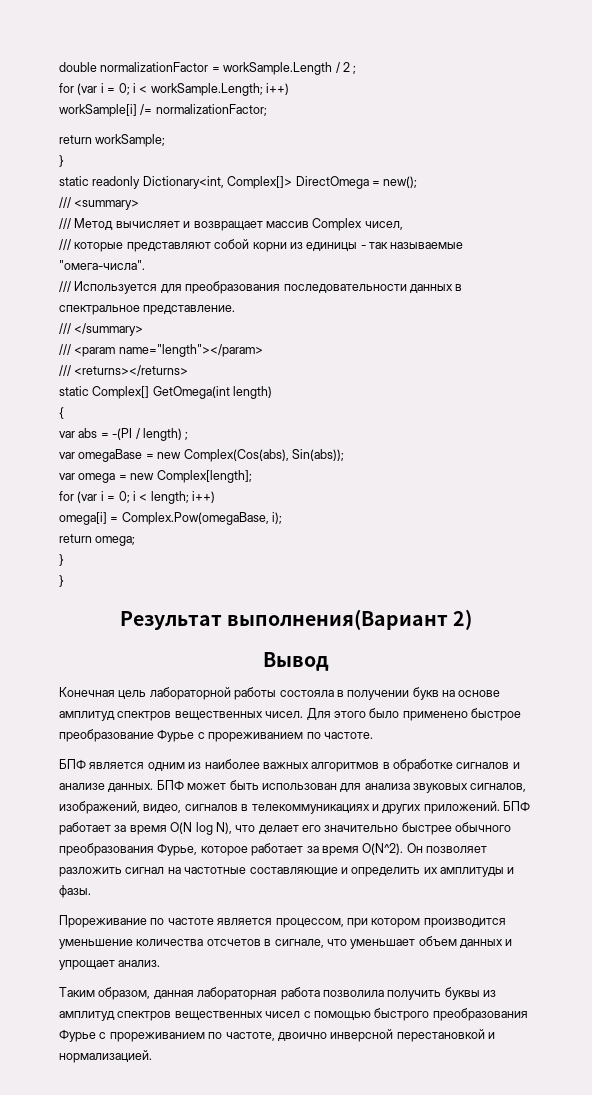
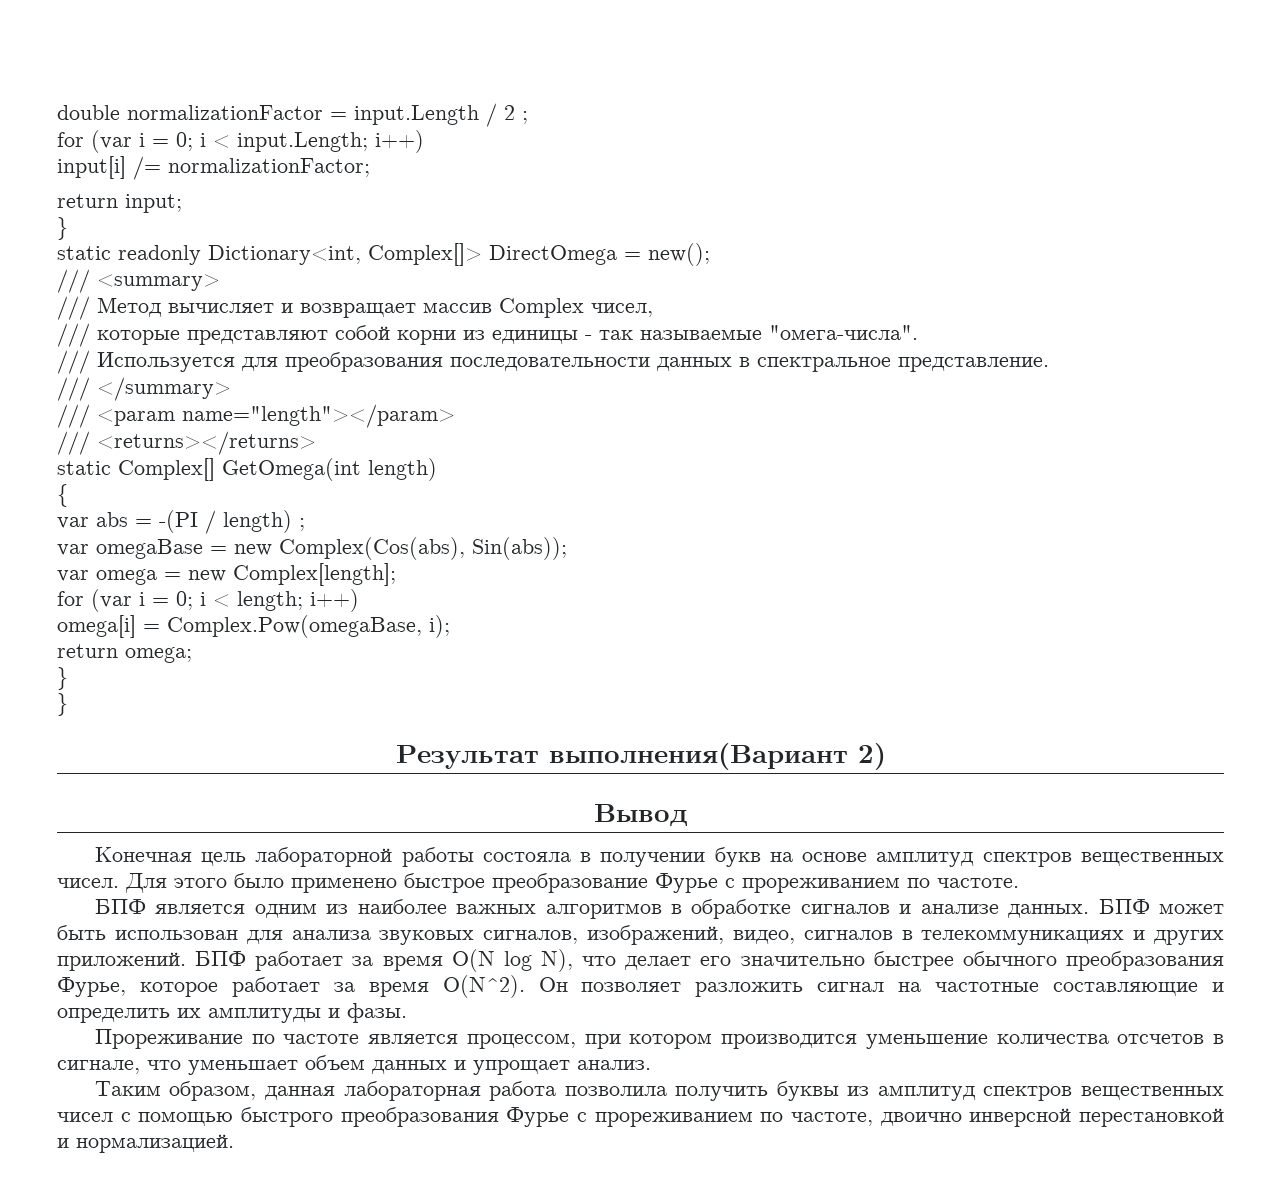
- double normalizationFactor = workSample.Length / 2 ;
+ double normalizationFactor = input.Length / 2 ;
- for (var i = 0; i < workSample.Length; i++)
- workSample[i] /= normalizationFactor;
+ for (var i = 0; i < input.Length; i++)
+ input[i] /= normalizationFactor;
- return workSample;
+ return input;

